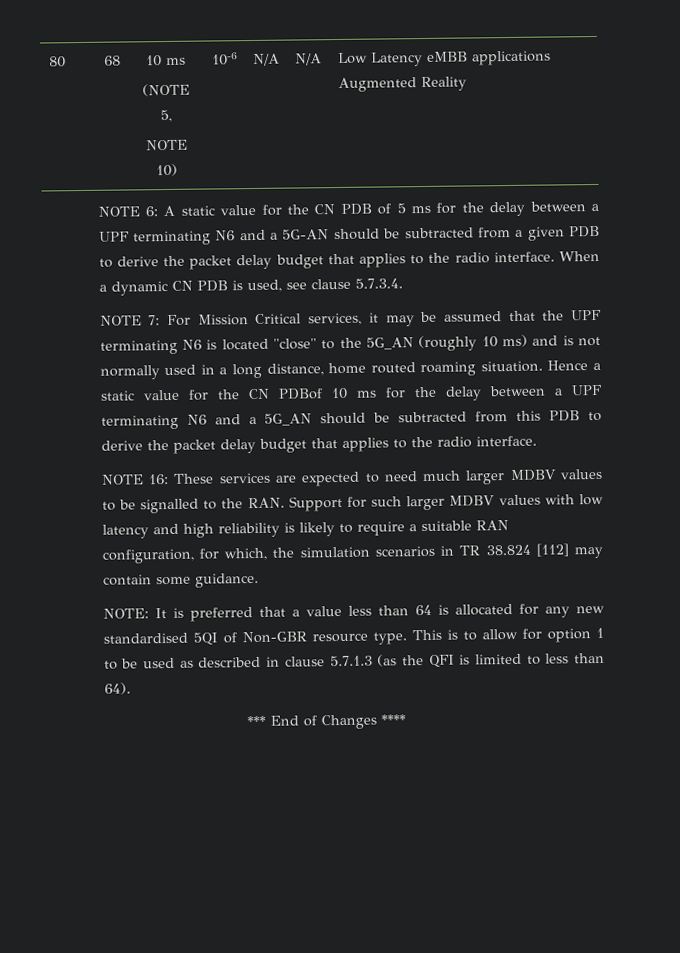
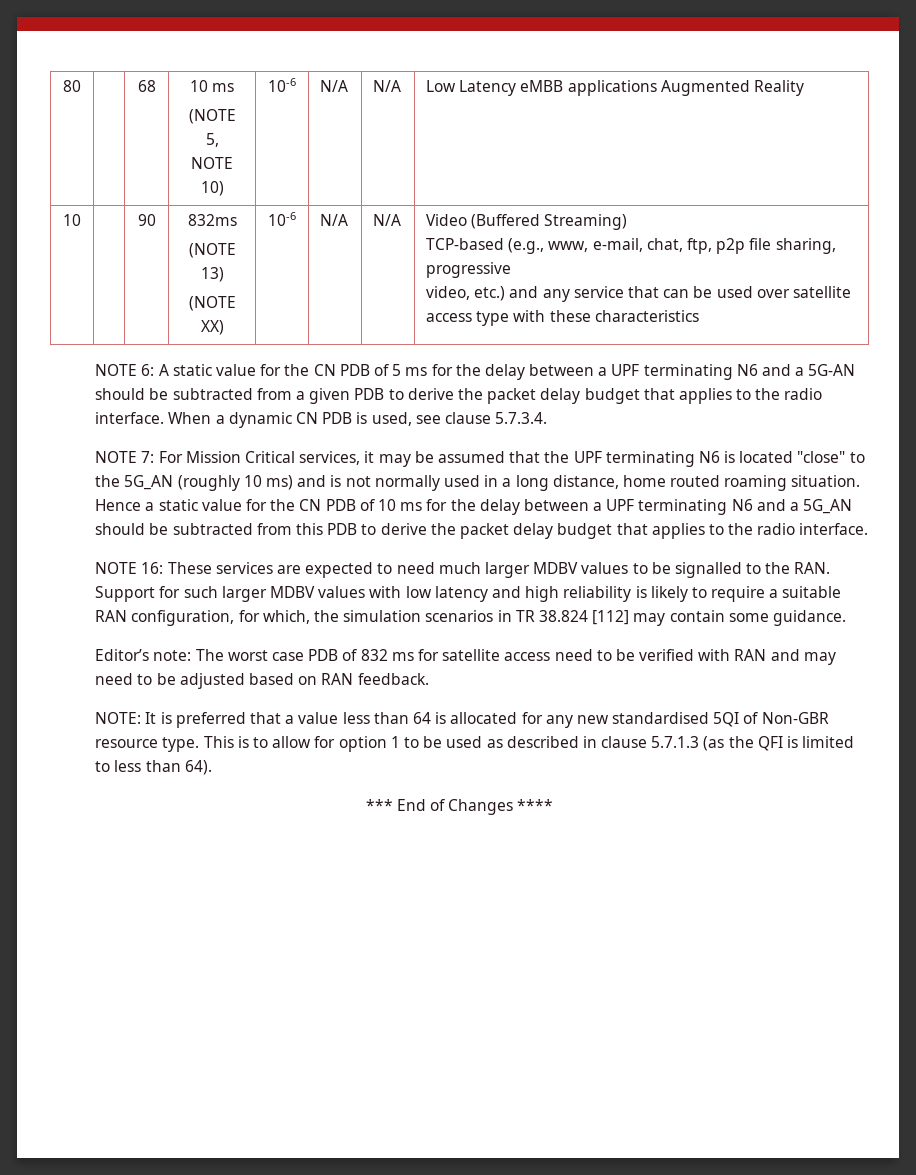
+ 10 | | 90 | 832ms
+ (NOTE 13)
+ (NOTE XX) | 10-6 | N/A | N/A | Video (Buffered Streaming)
+ TCP-based (e.g., www, e-mail, chat, ftp, p2p file sharing, progressive
+ video, etc.) and any service that can be used over satellite access type with these characteristics
- Hence a static value for the CN PDBof 10 ms for the delay between a UPF terminating N6 and a 5G_AN should be subtracted from this PDB to derive the packet delay budget that applies to the radio interface.
+ Hence a static value for the CN PDB of 10 ms for the delay between a UPF terminating N6 and a 5G_AN should be subtracted from this PDB to derive the packet delay budget that applies to the radio interface.
+ Editor’s note: The worst case PDB of 832 ms for satellite access need to be verified with RAN and may need to be adjusted based on RAN feedback.

